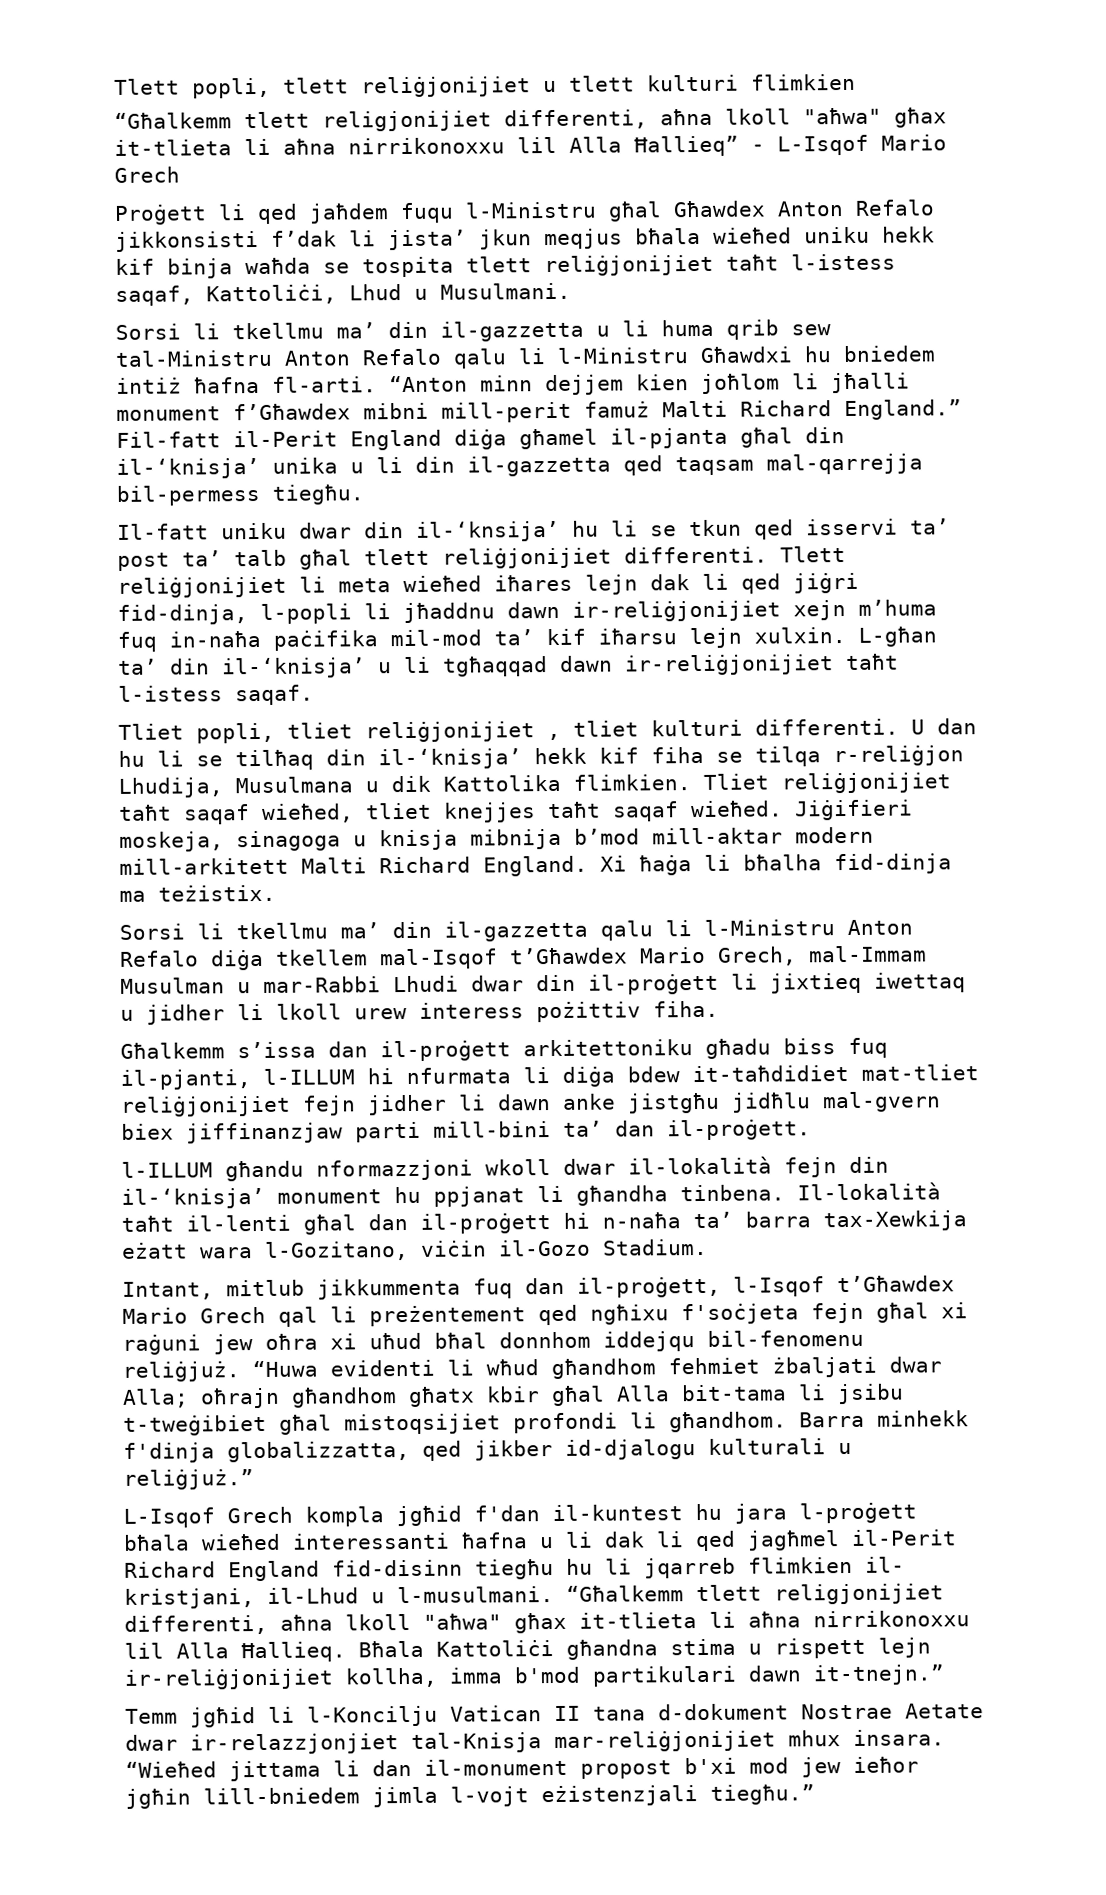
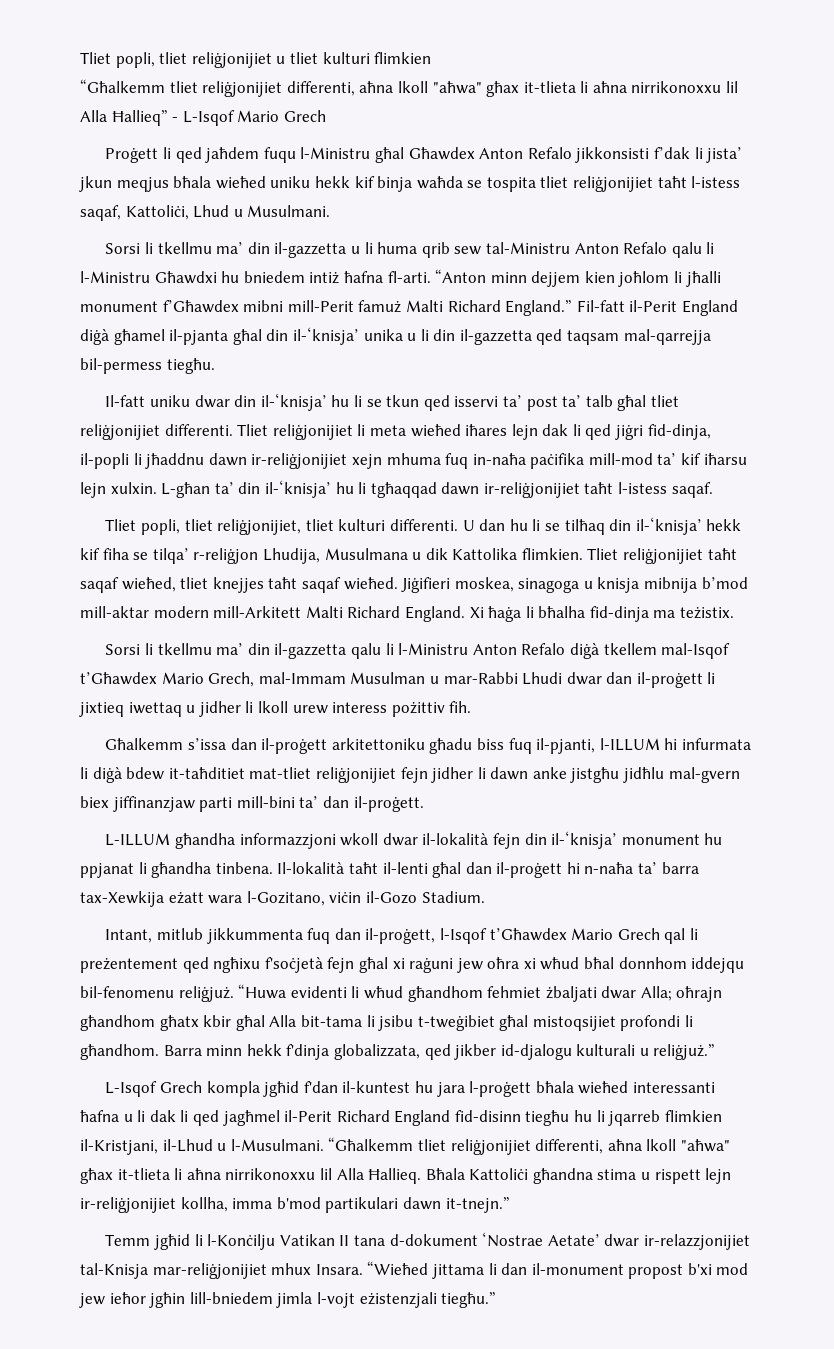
- Tlett popli, tlett reliġjonijiet u tlett kulturi flimkien
+ Tliet popli, tliet reliġjonijiet u tliet kulturi flimkien
- “Għalkemm tlett religjonijiet differenti, aħna lkoll "aħwa" għax it-tlieta li aħna nirrikonoxxu lil Alla Ħallieq” - L-Isqof Mario Grech
+ “Għalkemm tliet reliġjonijiet differenti, aħna lkoll "aħwa" għax it-tlieta li aħna nirrikonoxxu lil Alla Ħallieq” - L-Isqof Mario Grech
- Proġett li qed jaħdem fuqu l-Ministru għal Għawdex Anton Refalo jikkonsisti f’dak li jista’ jkun meqjus bħala wieħed uniku hekk kif binja waħda se tospita tlett reliġjonijiet taħt l-istess saqaf, Kattoliċi, Lhud u Musulmani.
+ Proġett li qed jaħdem fuqu l-Ministru għal Għawdex Anton Refalo jikkonsisti f’dak li jista’ jkun meqjus bħala wieħed uniku hekk kif binja waħda se tospita tliet reliġjonijiet taħt l-istess saqaf, Kattoliċi, Lhud u Musulmani.
- “Anton minn dejjem kien joħlom li jħalli monument f’Għawdex mibni mill-perit famuż Malti Richard England.”
+ “Anton minn dejjem kien joħlom li jħalli monument f’Għawdex mibni mill-Perit famuż Malti Richard England.”
- Fil-fatt il-Perit England diġa għamel il-pjanta għal din il-‘knisja’ unika u li din il-gazzetta qed taqsam mal-qarrejja bil-permess tiegħu.
+ Fil-fatt il-Perit England diġà għamel il-pjanta għal din il-‘knisja’ unika u li din il-gazzetta qed taqsam mal-qarrejja bil-permess tiegħu.
- Il-fatt uniku dwar din il-‘knsija’ hu li se tkun qed isservi ta’ post ta’ talb għal tlett reliġjonijiet differenti.
+ Il-fatt uniku dwar din il-‘knisja’ hu li se tkun qed isservi ta’ post ta’ talb għal tliet reliġjonijiet differenti.
- Tlett reliġjonijiet li meta wieħed iħares lejn dak li qed jiġri fid-dinja, l-popli li jħaddnu dawn ir-reliġjonijiet xejn m’huma fuq in-naħa paċifika mil-mod ta’ kif iħarsu lejn xulxin.
+ Tliet reliġjonijiet li meta wieħed iħares lejn dak li qed jiġri fid-dinja, il-popli li jħaddnu dawn ir-reliġjonijiet xejn mhuma fuq in-naħa paċifika mill-mod ta’ kif iħarsu lejn xulxin.
- L-għan ta’ din il-‘knisja’ u li tgħaqqad dawn ir-reliġjonijiet taħt l-istess saqaf.
+ L-għan ta’ din il-‘knisja’ hu li tgħaqqad dawn ir-reliġjonijiet taħt l-istess saqaf.
- Tliet popli, tliet reliġjonijiet , tliet kulturi differenti.
+ Tliet popli, tliet reliġjonijiet, tliet kulturi differenti.
- U dan hu li se tilħaq din il-‘knisja’ hekk kif fiha se tilqa r-reliġjon Lhudija, Musulmana u dik Kattolika flimkien.
+ U dan hu li se tilħaq din il-‘knisja’ hekk kif fiha se tilqa’ r-reliġjon Lhudija, Musulmana u dik Kattolika flimkien.
- Jiġifieri moskeja, sinagoga u knisja mibnija b’mod mill-aktar modern mill-arkitett Malti Richard England.
+ Jiġifieri moskea, sinagoga u knisja mibnija b’mod mill-aktar modern mill-Arkitett Malti Richard England.
- Sorsi li tkellmu ma’ din il-gazzetta qalu li l-Ministru Anton Refalo diġa tkellem mal-Isqof t’Għawdex Mario Grech, mal-Immam Musulman u mar-Rabbi Lhudi dwar din il-proġett li jixtieq iwettaq u jidher li lkoll urew interess pożittiv fiha.
+ Sorsi li tkellmu ma’ din il-gazzetta qalu li l-Ministru Anton Refalo diġà tkellem mal-Isqof t’Għawdex Mario Grech, mal-Immam Musulman u mar-Rabbi Lhudi dwar dan il-proġett li jixtieq iwettaq u jidher li lkoll urew interess pożittiv fih.
- Għalkemm s’issa dan il-proġett arkitettoniku għadu biss fuq il-pjanti, l-ILLUM hi nfurmata li diġa bdew it-taħdidiet mat-tliet reliġjonijiet fejn jidher li dawn anke jistgħu jidħlu mal-gvern biex jiffinanzjaw parti mill-bini ta’ dan il-proġett.
+ Għalkemm s’issa dan il-proġett arkitettoniku għadu biss fuq il-pjanti, l-ILLUM hi infurmata li diġà bdew it-taħditiet mat-tliet reliġjonijiet fejn jidher li dawn anke jistgħu jidħlu mal-gvern biex jiffinanzjaw parti mill-bini ta’ dan il-proġett.
- l-ILLUM għandu nformazzjoni wkoll dwar il-lokalità fejn din il-‘knisja’ monument hu ppjanat li għandha tinbena.
+ L-ILLUM għandha informazzjoni wkoll dwar il-lokalità fejn din il-‘knisja’ monument hu ppjanat li għandha tinbena.
- Intant, mitlub jikkummenta fuq dan il-proġett, l-Isqof t’Għawdex Mario Grech qal li preżentement qed ngħixu f'soċjeta fejn għal xi raġuni jew oħra xi uħud bħal donnhom iddejqu bil-fenomenu reliġjuż.
+ Intant, mitlub jikkummenta fuq dan il-proġett, l-Isqof t’Għawdex Mario Grech qal li preżentement qed ngħixu f'soċjetà fejn għal xi raġuni jew oħra xi wħud bħal donnhom iddejqu bil-fenomenu reliġjuż.
- Barra minhekk f'dinja globalizzatta, qed jikber id-djalogu kulturali u reliġjuż.”
+ Barra minn hekk f'dinja globalizzata, qed jikber id-djalogu kulturali u reliġjuż.”
- L-Isqof Grech kompla jgħid f'dan il-kuntest hu jara l-proġett bħala wieħed interessanti ħafna u li dak li qed jagħmel il-Perit Richard England fid-disinn tiegħu hu li jqarreb flimkien il- kristjani, il-Lhud u l-musulmani. “Għalkemm tlett religjonijiet differenti, aħna lkoll "aħwa" għax it-tlieta li aħna nirrikonoxxu lil Alla Ħallieq.
+ L-Isqof Grech kompla jgħid f'dan il-kuntest hu jara l-proġett bħala wieħed interessanti ħafna u li dak li qed jagħmel il-Perit Richard England fid-disinn tiegħu hu li jqarreb flimkien il-Kristjani, il-Lhud u l-Musulmani. “Għalkemm tliet reliġjonijiet differenti, aħna lkoll "aħwa" għax it-tlieta li aħna nirrikonoxxu lil Alla Ħallieq.
- Temm jgħid li l-Koncilju Vatican II tana d-dokument Nostrae Aetate dwar ir-relazzjonjiet tal-Knisja mar-reliġjonijiet mhux insara.
+ Temm jgħid li l-Konċilju Vatikan II tana d-dokument ‘Nostrae Aetate’ dwar ir-relazzjonijiet tal-Knisja mar-reliġjonijiet mhux Insara.

